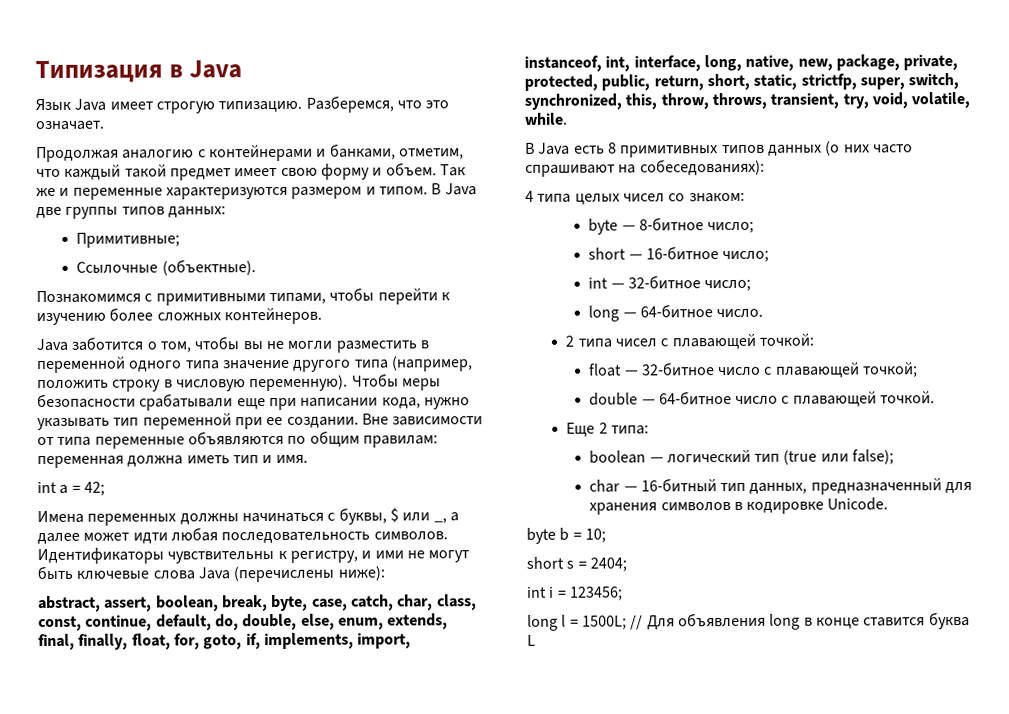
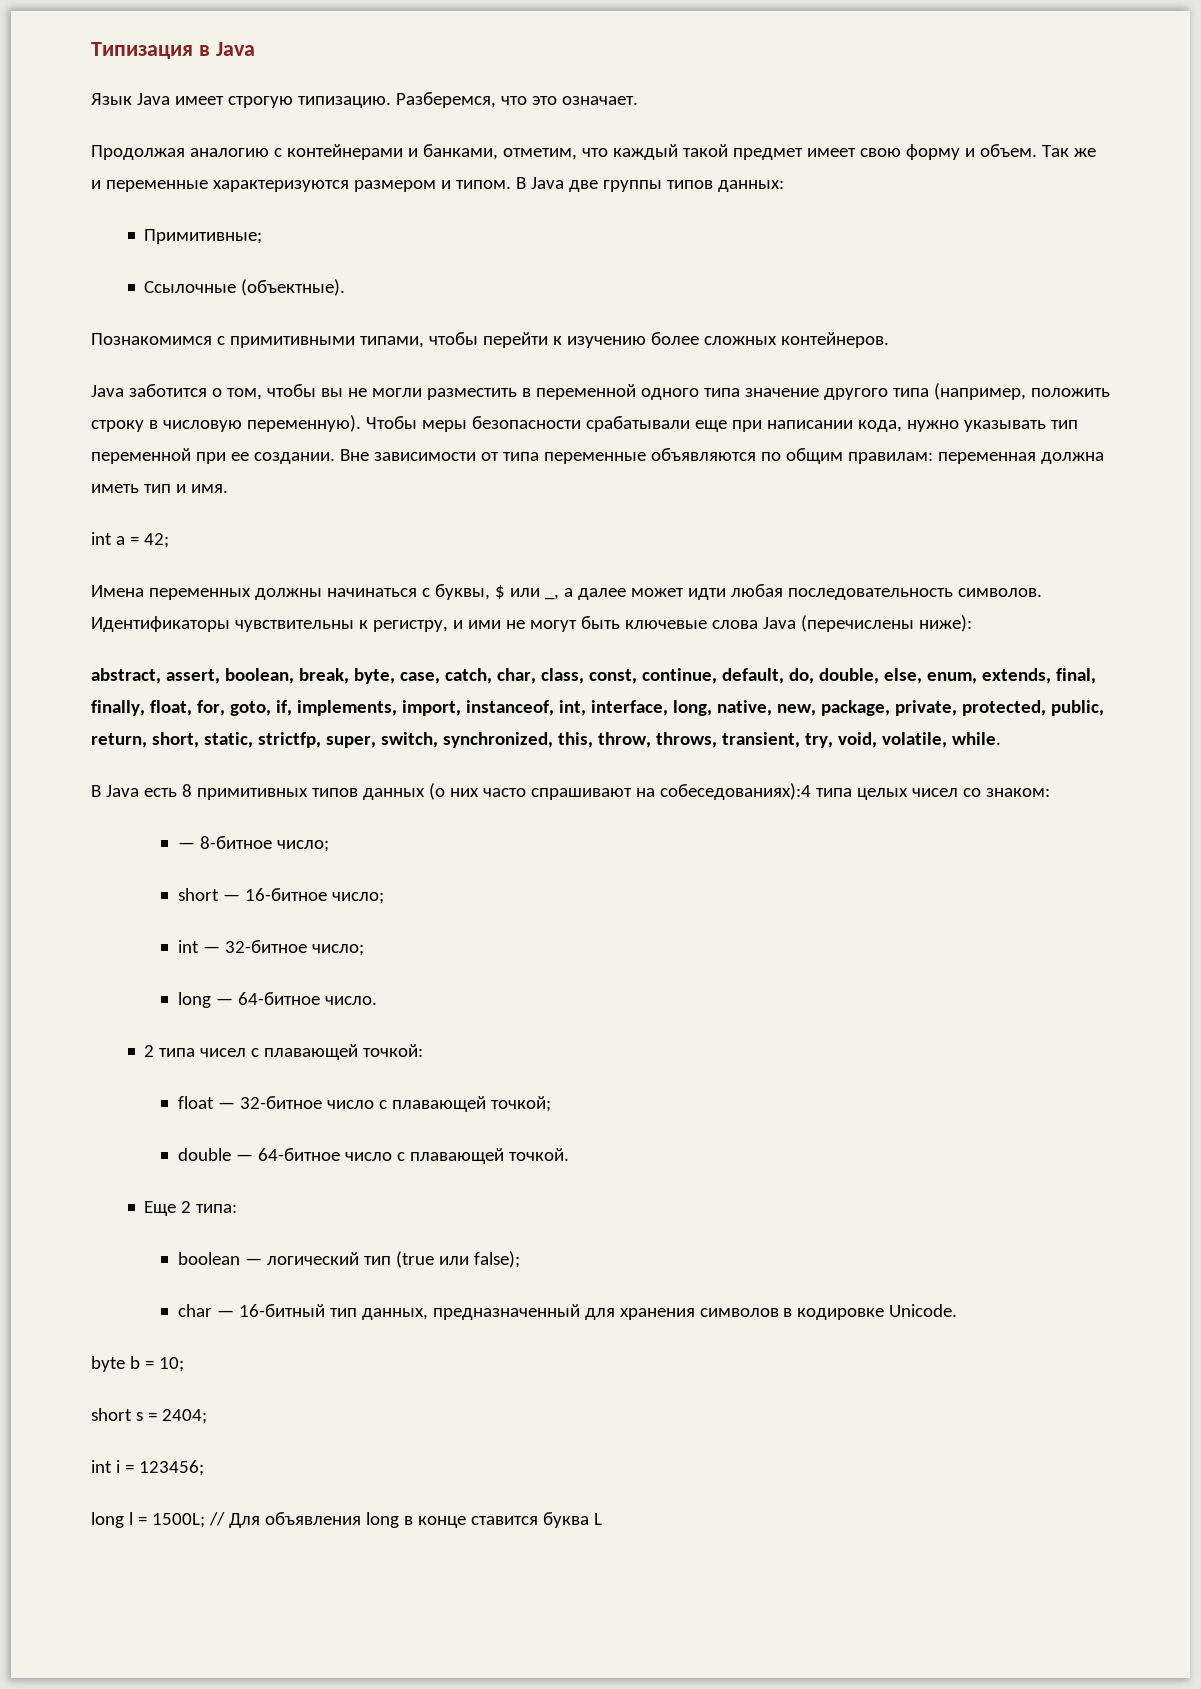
- В Java есть 8 примитивных типов данных (о них часто спрашивают на собеседованиях):
- 4 типа целых чисел со знаком:
+ В Java есть 8 примитивных типов данных (о них часто спрашивают на собеседованиях):4 типа целых чисел со знаком:
- byte — 8-битное число;
+ — 8-битное число;

